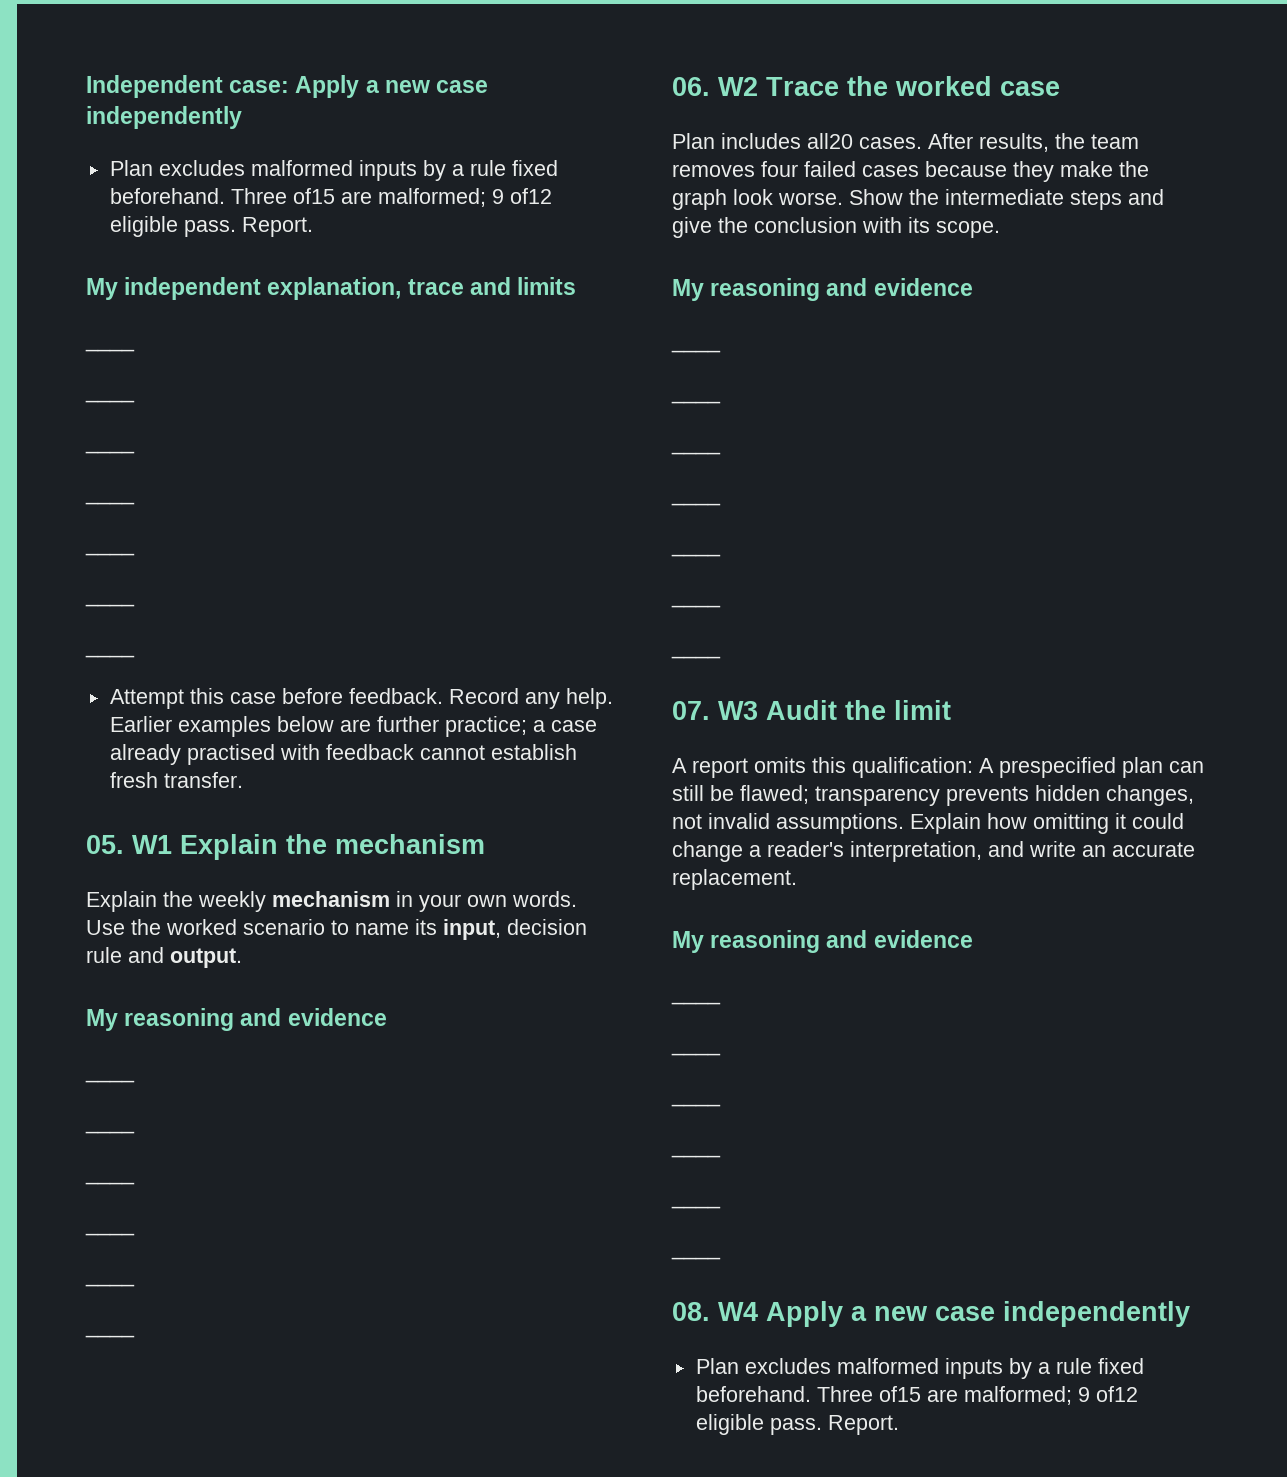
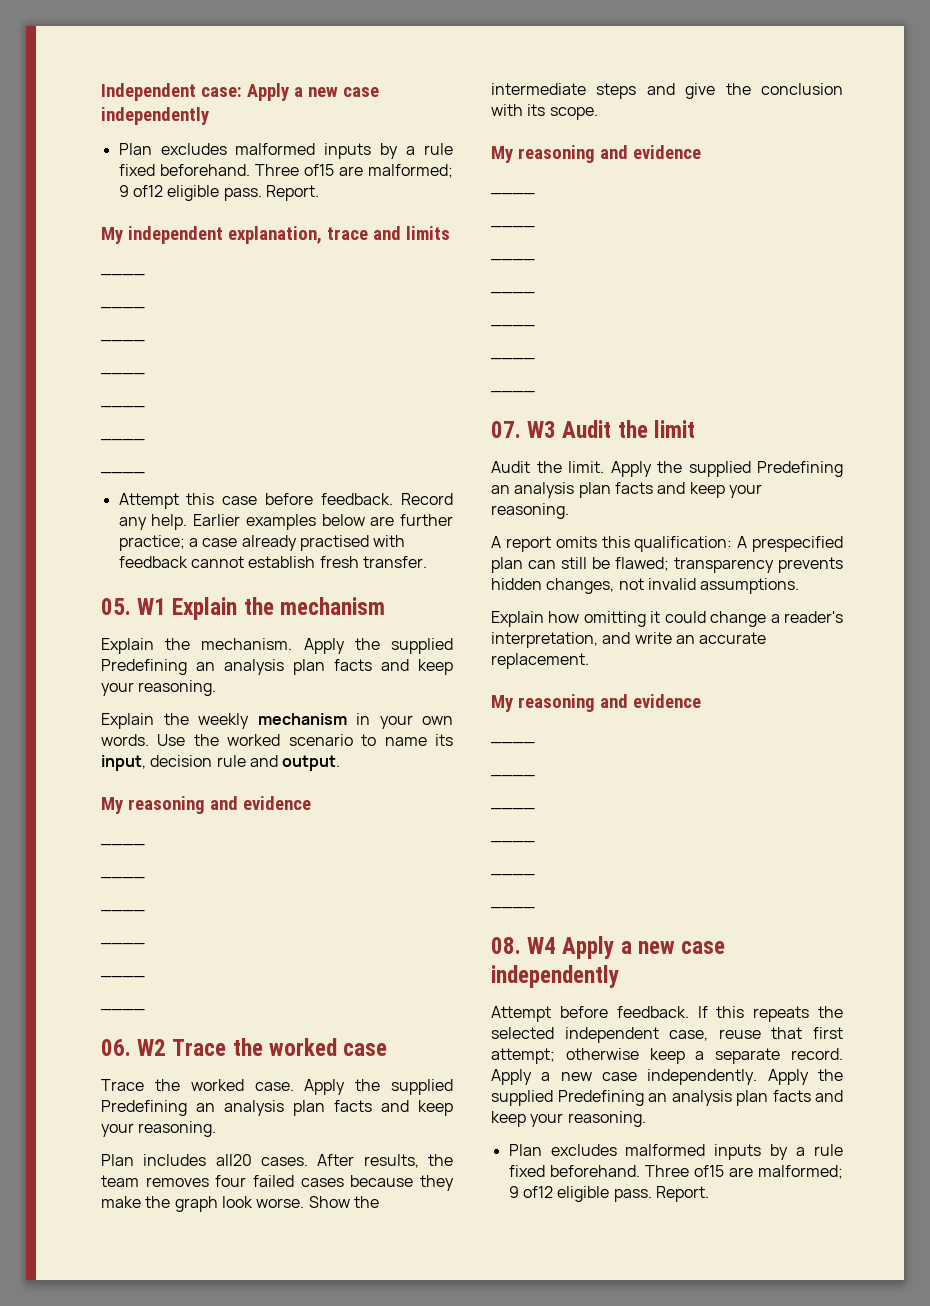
+ Explain the mechanism. Apply the supplied Predefining an analysis plan facts and keep your reasoning.
+ Trace the worked case. Apply the supplied Predefining an analysis plan facts and keep your reasoning.
+ Audit the limit. Apply the supplied Predefining an analysis plan facts and keep your reasoning.
- A report omits this qualification: A prespecified plan can still be flawed; transparency prevents hidden changes, not invalid assumptions. Explain how omitting it could change a reader's interpretation, and write an accurate replacement.
+ A report omits this qualification: A prespecified plan can still be flawed; transparency prevents hidden changes, not invalid assumptions.
+ Explain how omitting it could change a reader's interpretation, and write an accurate replacement.
+ Attempt before feedback. If this repeats the selected independent case, reuse that first attempt; otherwise keep a separate record. Apply a new case independently. Apply the supplied Predefining an analysis plan facts and keep your reasoning.

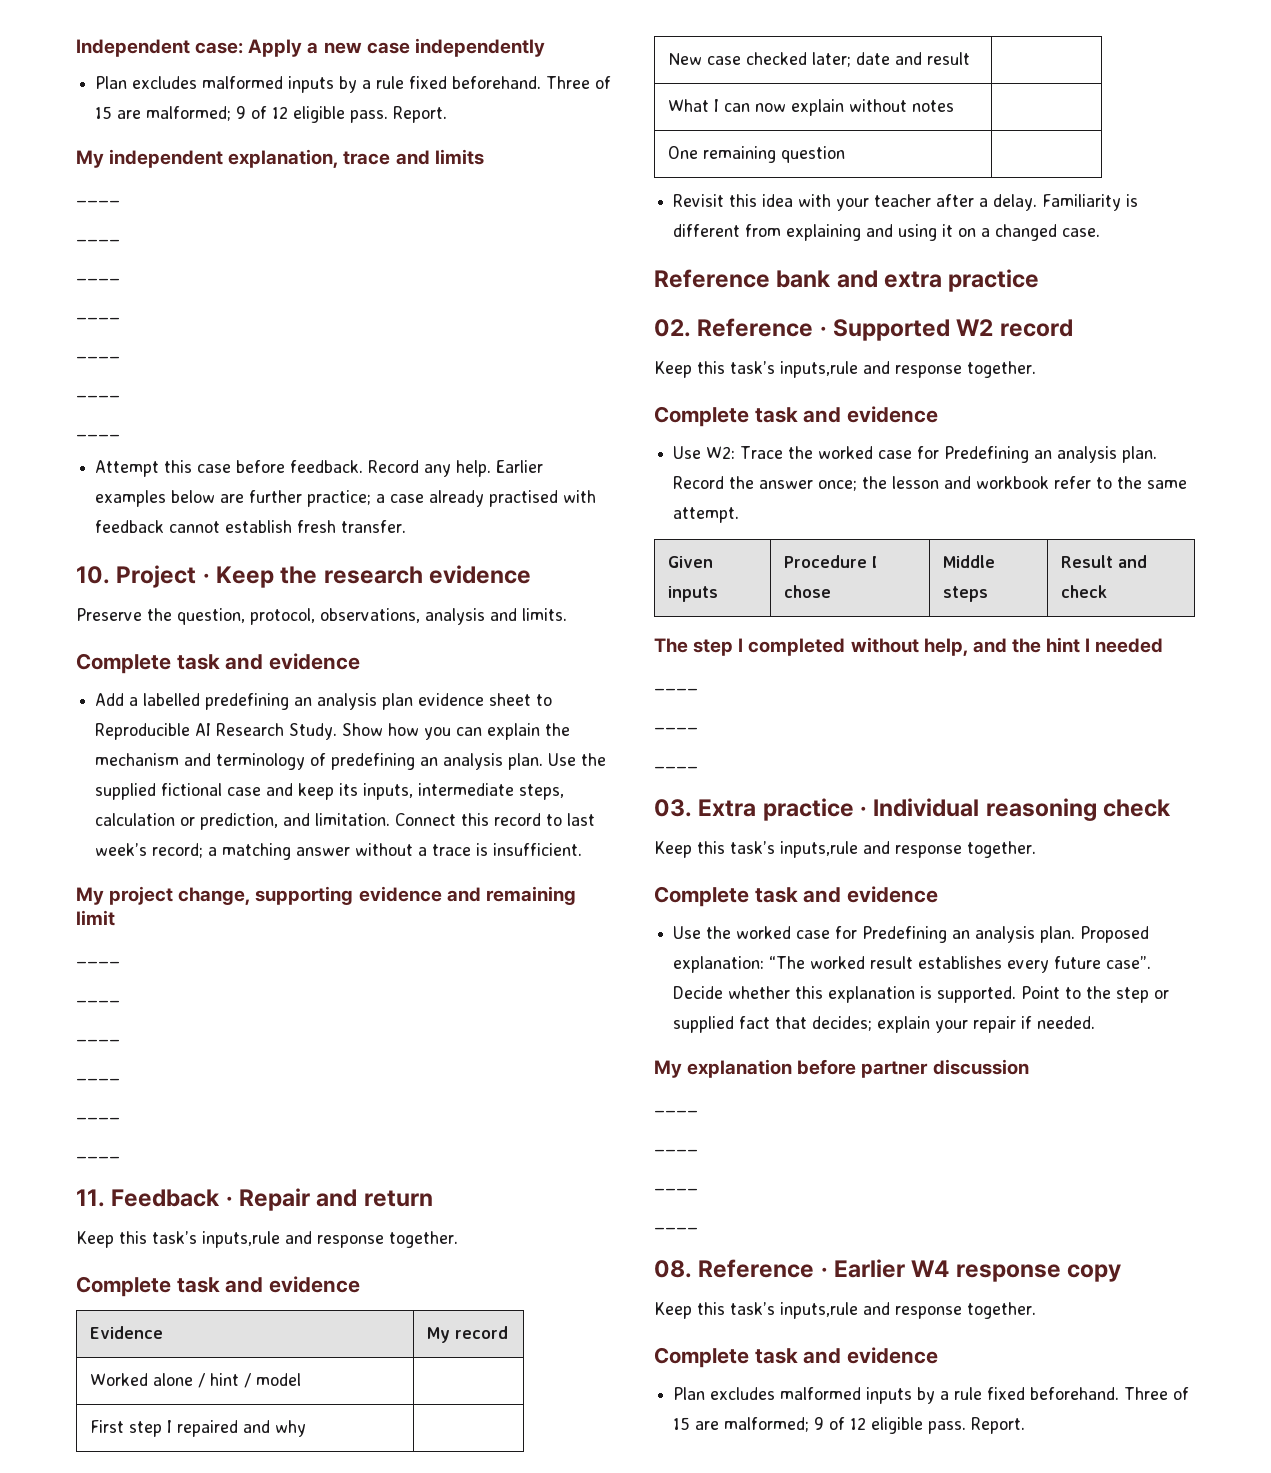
  Independent case: Apply a new case independently
- Plan excludes malformed inputs by a rule fixed beforehand. Three of15 are malformed; 9 of12 eligible pass.
+ Plan excludes malformed inputs by a rule fixed beforehand. Three of 15 are malformed; 9 of 12 eligible pass.
- 05. W1 Explain the mechanism
- Explain the mechanism. Apply the supplied Predefining an analysis plan facts and keep your reasoning.
- Explain the weekly mechanism in your own words. Use the worked scenario to name its input, decision rule and output.
- My reasoning and evidence
+ 10. Project · Keep the research evidence
+ Preserve the question, protocol, observations, analysis and limits.
+ Complete task and evidence
+ Add a labelled predefining an analysis plan evidence sheet to Reproducible AI Research Study. Show how you can explain the mechanism and terminology of predefining an analysis plan. Use the supplied fictional case and keep its inputs, intermediate steps, calculation or prediction, and limitation. Connect this record to last week’s record; a matching answer without a trace is insufficient.
+ My project change, supporting evidence and remaining limit
  ____
  ____
  ____
  ____
  ____
  ____
- 06. W2 Trace the worked case
- Trace the worked case. Apply the supplied Predefining an analysis plan facts and keep your reasoning.
- Plan includes all20 cases. After results, the team removes four failed cases because they make the graph look worse. Show the intermediate steps and give the conclusion with its scope.
- My reasoning and evidence
+ 11. Feedback · Repair and return
+ Keep this task’s inputs,rule and response together.
+ Complete task and evidence
+ Evidence | My record
+ Worked alone / hint / model |
+ First step I repaired and why |
+ New case checked later; date and result |
+ What I can now explain without notes |
+ One remaining question |
+ Revisit this idea with your teacher after a delay. Familiarity is different from explaining and using it on a changed case.
+ Reference bank and extra practice
+ 02. Reference · Supported W2 record
+ Keep this task’s inputs,rule and response together.
+ Complete task and evidence
+ Use W2: Trace the worked case for Predefining an analysis plan. Record the answer once; the lesson and workbook refer to the same attempt.
+ Given inputs | Procedure I chose | Middle steps | Result and check
+ The step I completed without help, and the hint I needed
  ____
  ____
  ____
- ____
- ____
- ____
- ____
- 07. W3 Audit the limit
- Audit the limit. Apply the supplied Predefining an analysis plan facts and keep your reasoning.
- A report omits this qualification: A prespecified plan can still be flawed; transparency prevents hidden changes, not invalid assumptions.
- Explain how omitting it could change a reader's interpretation, and write an accurate replacement.
- My reasoning and evidence
- ____
- ____
+ 03. Extra practice · Individual reasoning check
+ Keep this task’s inputs,rule and response together.
+ Complete task and evidence
+ Use the worked case for Predefining an analysis plan. Proposed explanation: “The worked result establishes every future case”. Decide whether this explanation is supported. Point to the step or supplied fact that decides; explain your repair if needed.
+ My explanation before partner discussion
- 08. W4 Apply a new case independently
- Attempt before feedback. If this repeats the selected independent case, reuse that first attempt; otherwise keep a separate record. Apply a new case independently. Apply the supplied Predefining an analysis plan facts and keep your reasoning.
- Plan excludes malformed inputs by a rule fixed beforehand. Three of15 are malformed; 9 of12 eligible pass.
+ 08. Reference · Earlier W4 response copy
+ Keep this task’s inputs,rule and response together.
+ Complete task and evidence
+ Plan excludes malformed inputs by a rule fixed beforehand. Three of 15 are malformed; 9 of 12 eligible pass.

